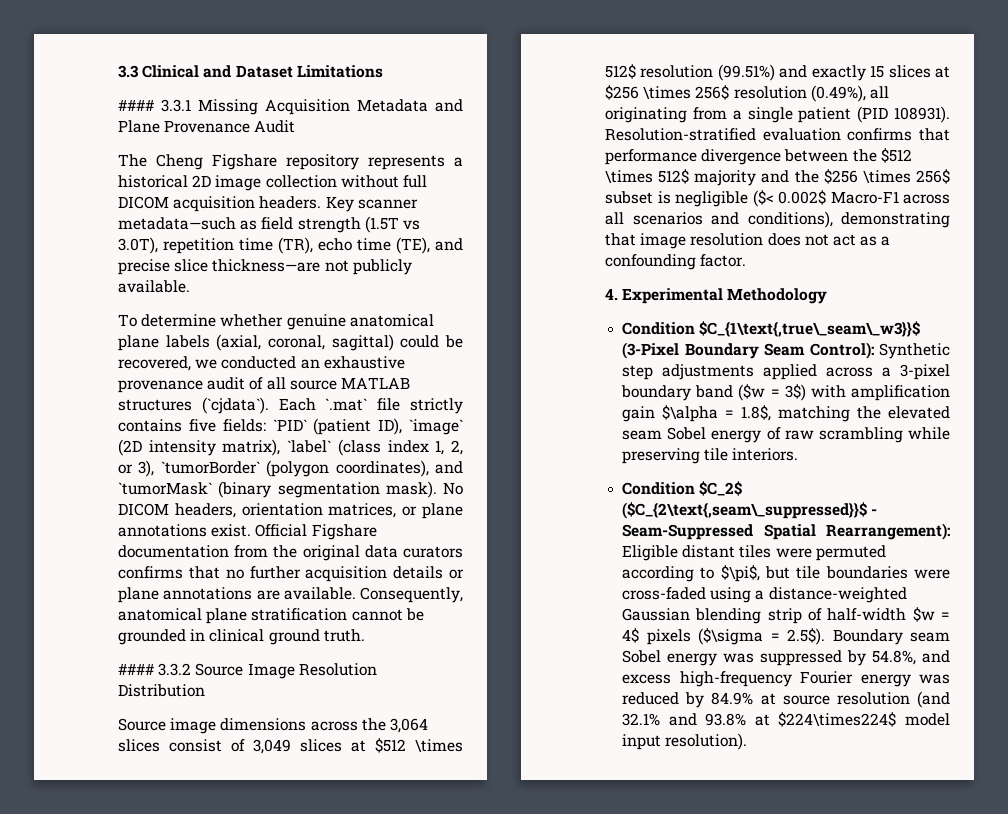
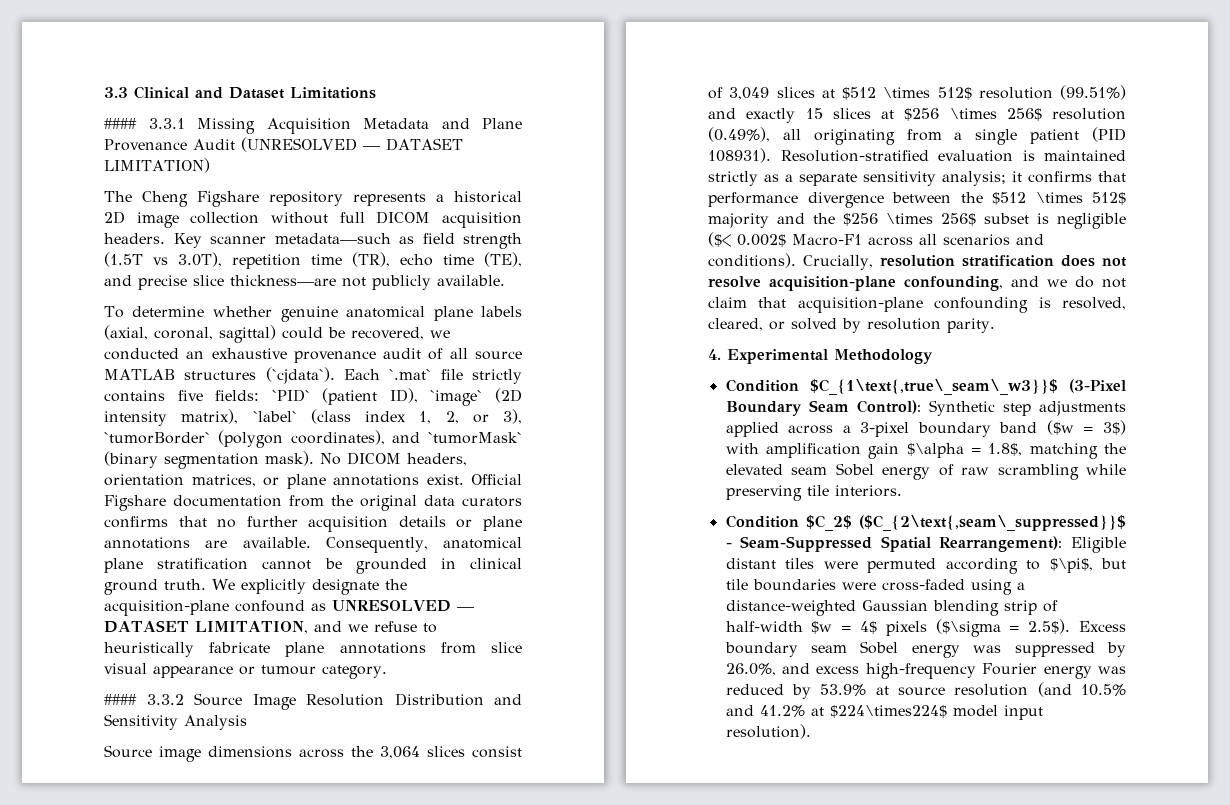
- #### 3.3.1 Missing Acquisition Metadata and Plane Provenance Audit
+ #### 3.3.1 Missing Acquisition Metadata and Plane Provenance Audit (UNRESOLVED — DATASET LIMITATION)
+ We explicitly designate the acquisition-plane confound as UNRESOLVED — DATASET LIMITATION, and we refuse to heuristically fabricate plane annotations from slice visual appearance or tumour category.
- #### 3.3.2 Source Image Resolution Distribution
+ #### 3.3.2 Source Image Resolution Distribution and Sensitivity Analysis
- Resolution-stratified evaluation confirms that performance divergence between the $512 \times 512$ majority and the $256 \times 256$ subset is negligible ($< 0.002$ Macro-F1 across all scenarios and conditions), demonstrating that image resolution does not act as a confounding factor.
+ Resolution-stratified evaluation is maintained strictly as a separate sensitivity analysis; it confirms that performance divergence between the $512 \times 512$ majority and the $256 \times 256$ subset is negligible ($< 0.002$ Macro-F1 across all scenarios and conditions). Crucially, resolution stratification does not resolve acquisition-plane confounding, and we do not claim that acquisition-plane confounding is resolved, cleared, or solved by resolution parity.
- Condition $C_2$ ($C_{2\text{,seam\_suppressed}}$ - Seam-Suppressed Spatial Rearrangement): Eligible distant tiles were permuted according to $\pi$, but tile boundaries were cross-faded using a distance-weighted Gaussian blending strip of half-width $w = 4$ pixels ($\sigma = 2.5$). Boundary seam Sobel energy was suppressed by 54.8%, and excess high-frequency Fourier energy was reduced by 84.9% at source resolution (and 32.1% and 93.8% at $224\times224$ model input resolution).
+ Condition $C_2$ ($C_{2\text{,seam\_suppressed}}$ - Seam-Suppressed Spatial Rearrangement): Eligible distant tiles were permuted according to $\pi$, but tile boundaries were cross-faded using a distance-weighted Gaussian blending strip of half-width $w = 4$ pixels ($\sigma = 2.5$). Excess boundary seam Sobel energy was suppressed by 26.0%, and excess high-frequency Fourier energy was reduced by 53.9% at source resolution (and 10.5% and 41.2% at $224\times224$ model input resolution).

